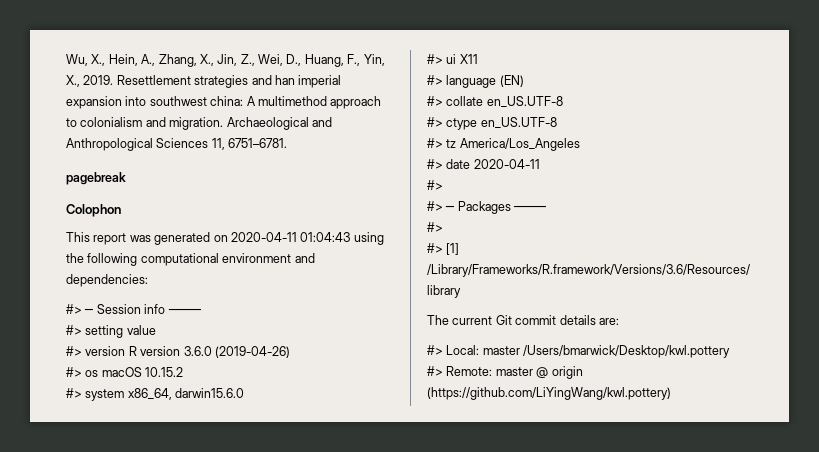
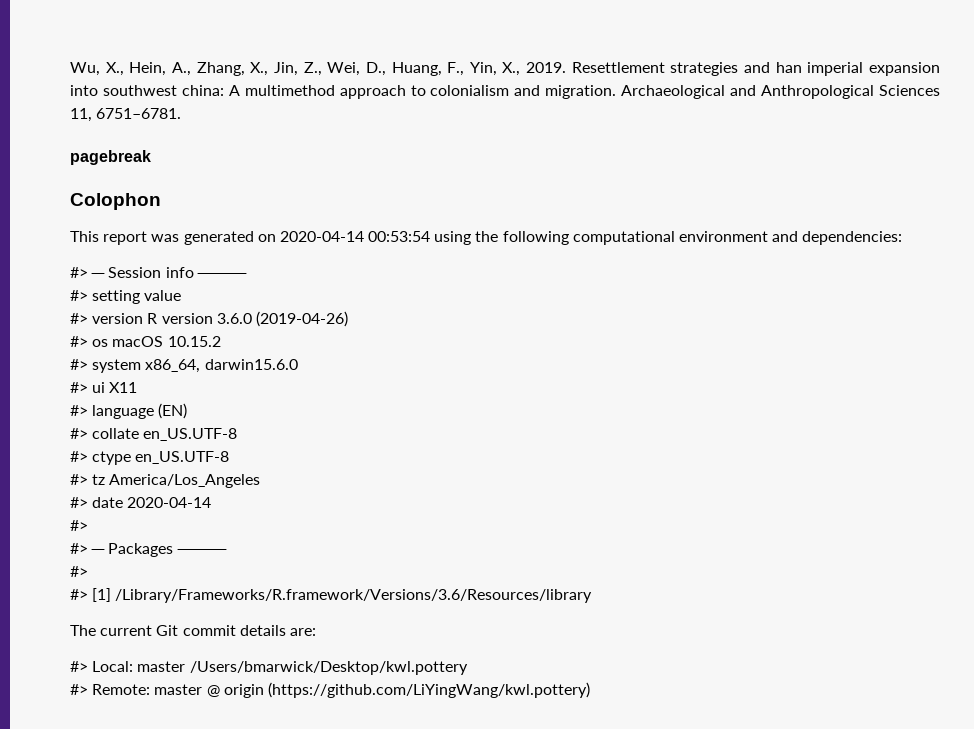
- This report was generated on 2020-04-11 01:04:43 using the following computational environment and dependencies:
+ This report was generated on 2020-04-14 00:53:54 using the following computational environment and dependencies:
- #> date 2020-04-11
+ #> date 2020-04-14

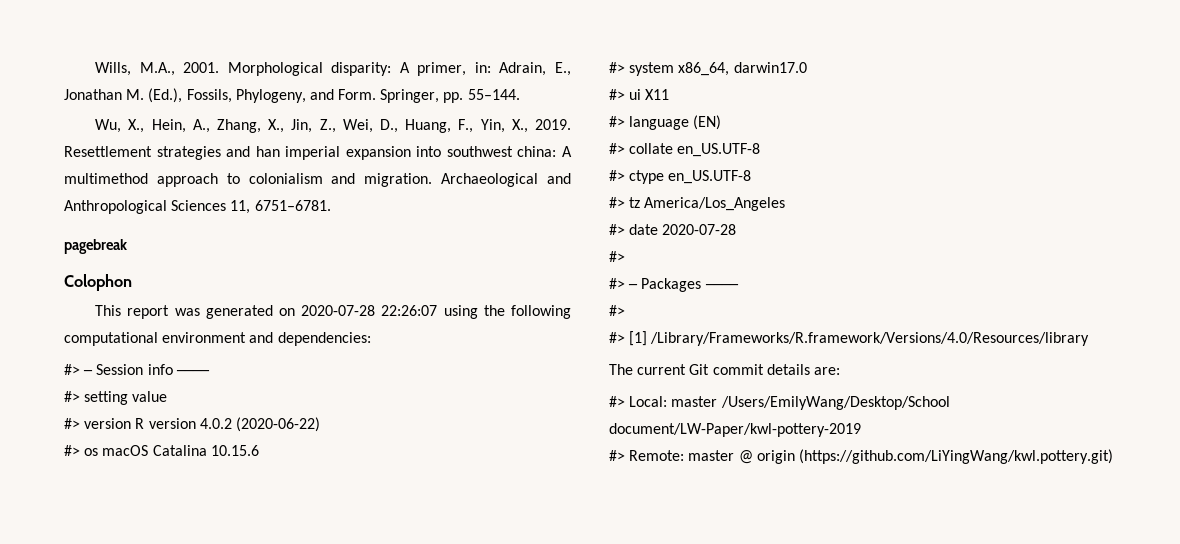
+ Wills, M.A., 2001. Morphological disparity: A primer, in: Adrain, E., Jonathan M. (Ed.), Fossils, Phylogeny, and Form. Springer, pp. 55–144.
- This report was generated on 2020-04-14 00:53:54 using the following computational environment and dependencies:
+ This report was generated on 2020-07-28 22:26:07 using the following computational environment and dependencies:
- #> version R version 3.6.0 (2019-04-26)
+ #> version R version 4.0.2 (2020-06-22)
- #> os macOS 10.15.2
+ #> os macOS Catalina 10.15.6
- #> system x86_64, darwin15.6.0
+ #> system x86_64, darwin17.0
- #> date 2020-04-14
+ #> date 2020-07-28
- #> [1] /Library/Frameworks/R.framework/Versions/3.6/Resources/library
+ #> [1] /Library/Frameworks/R.framework/Versions/4.0/Resources/library
- #> Local: master /Users/bmarwick/Desktop/kwl.pottery
+ #> Local: master /Users/EmilyWang/Desktop/School document/LW-Paper/kwl-pottery-2019
- #> Remote: master @ origin (https://github.com/LiYingWang/kwl.pottery)
+ #> Remote: master @ origin (https://github.com/LiYingWang/kwl.pottery.git)

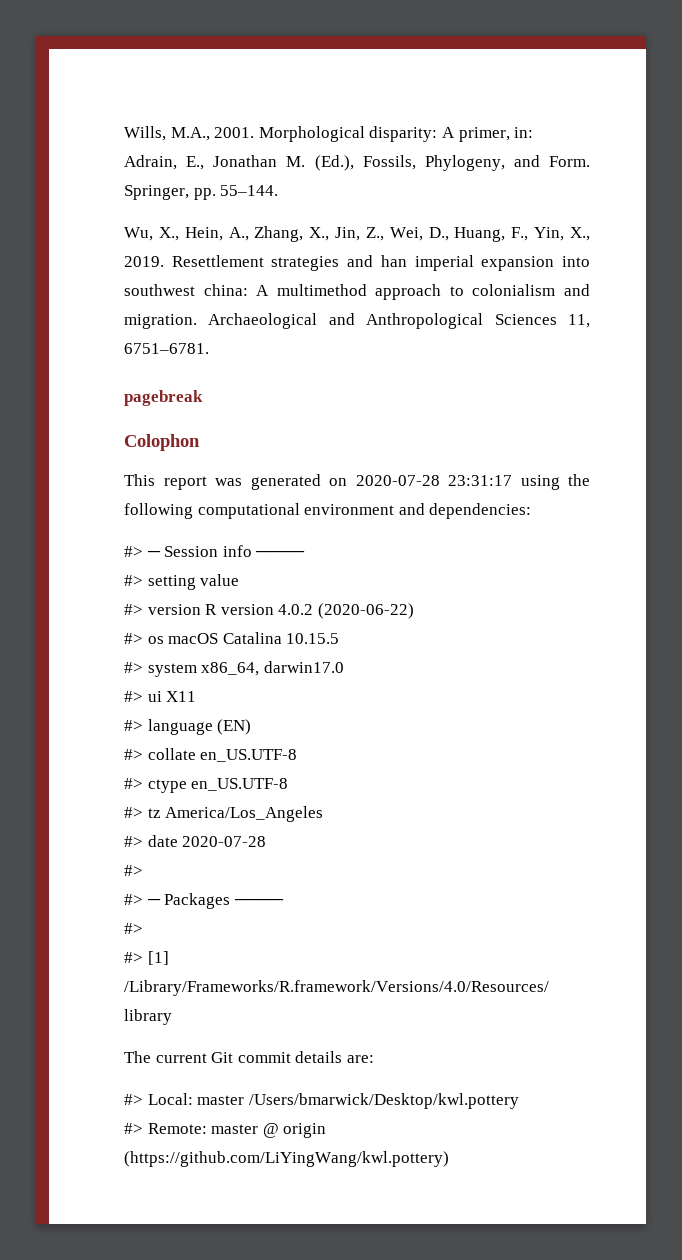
- This report was generated on 2020-07-28 22:26:07 using the following computational environment and dependencies:
+ This report was generated on 2020-07-28 23:31:17 using the following computational environment and dependencies:
- #> os macOS Catalina 10.15.6
+ #> os macOS Catalina 10.15.5
- #> Local: master /Users/EmilyWang/Desktop/School document/LW-Paper/kwl-pottery-2019
+ #> Local: master /Users/bmarwick/Desktop/kwl.pottery
- #> Remote: master @ origin (https://github.com/LiYingWang/kwl.pottery.git)
+ #> Remote: master @ origin (https://github.com/LiYingWang/kwl.pottery)

